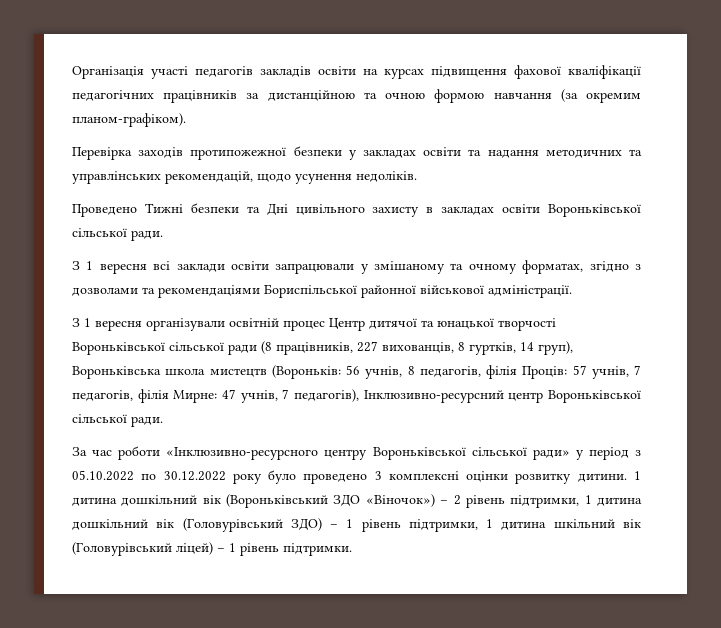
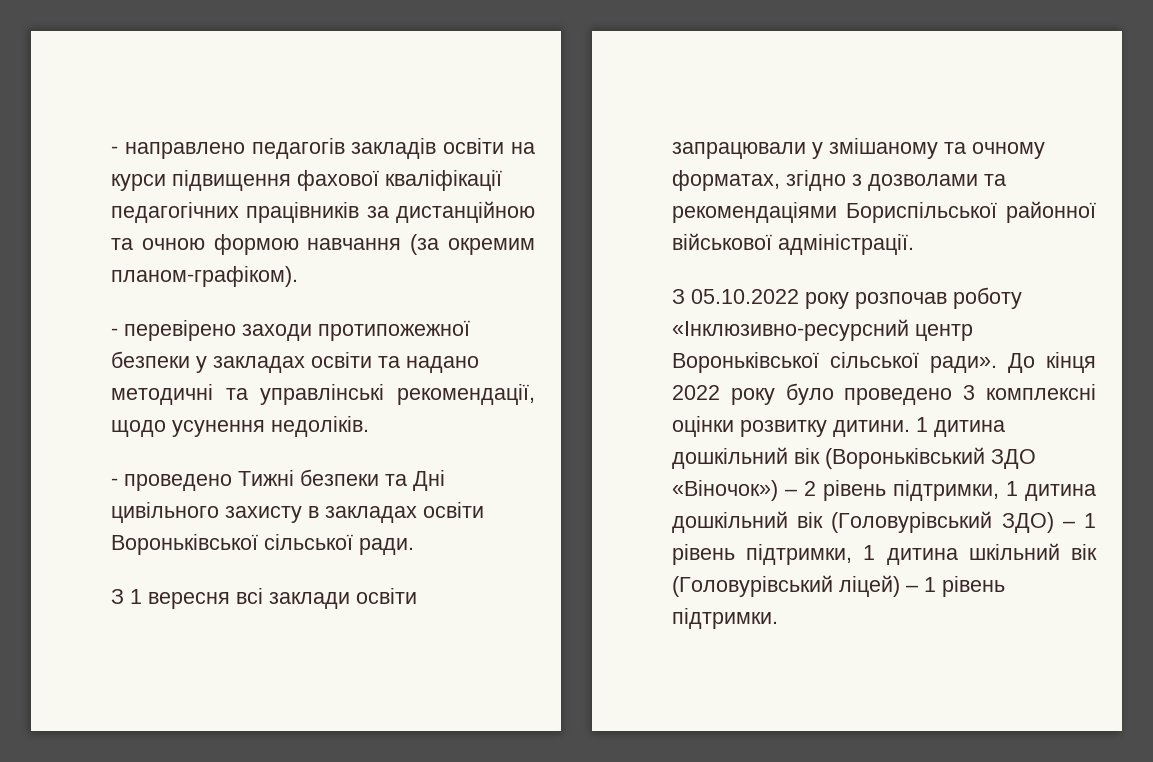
- Організація участі педагогів закладів освіти на курсах підвищення фахової кваліфікації педагогічних працівників за дистанційною та очною формою навчання (за окремим планом-графіком).
+ - направлено педагогів закладів освіти на курси підвищення фахової кваліфікації педагогічних працівників за дистанційною та очною формою навчання (за окремим планом-графіком).
- Перевірка заходів протипожежної безпеки у закладах освіти та надання методичних та управлінських рекомендацій, щодо усунення недоліків.
+ - перевірено заходи протипожежної безпеки у закладах освіти та надано методичні та управлінські рекомендації, щодо усунення недоліків.
- Проведено Тижні безпеки та Дні цивільного захисту в закладах освіти Вороньківської сільської ради.
+ - проведено Тижні безпеки та Дні цивільного захисту в закладах освіти Вороньківської сільської ради.
- З 1 вересня організували освітній процес Центр дитячої та юнацької творчості Вороньківської сільської ради (8 працівників, 227 вихованців, 8 гуртків, 14 груп), Вороньківська школа мистецтв (Вороньків: 56 учнів, 8 педагогів, філія Проців: 57 учнів, 7 педагогів, філія Мирне: 47 учнів, 7 педагогів), Інклюзивно-ресурсний центр Вороньківської сільської ради.
- За час роботи «Інклюзивно-ресурсного центру Вороньківської сільської ради» у період з 05.10.2022 по 30.12.2022 року було проведено 3 комплексні оцінки розвитку дитини.
+ З 05.10.2022 року розпочав роботу «Інклюзивно-ресурсний центр Вороньківської сільської ради». До кінця 2022 року було проведено 3 комплексні оцінки розвитку дитини.

